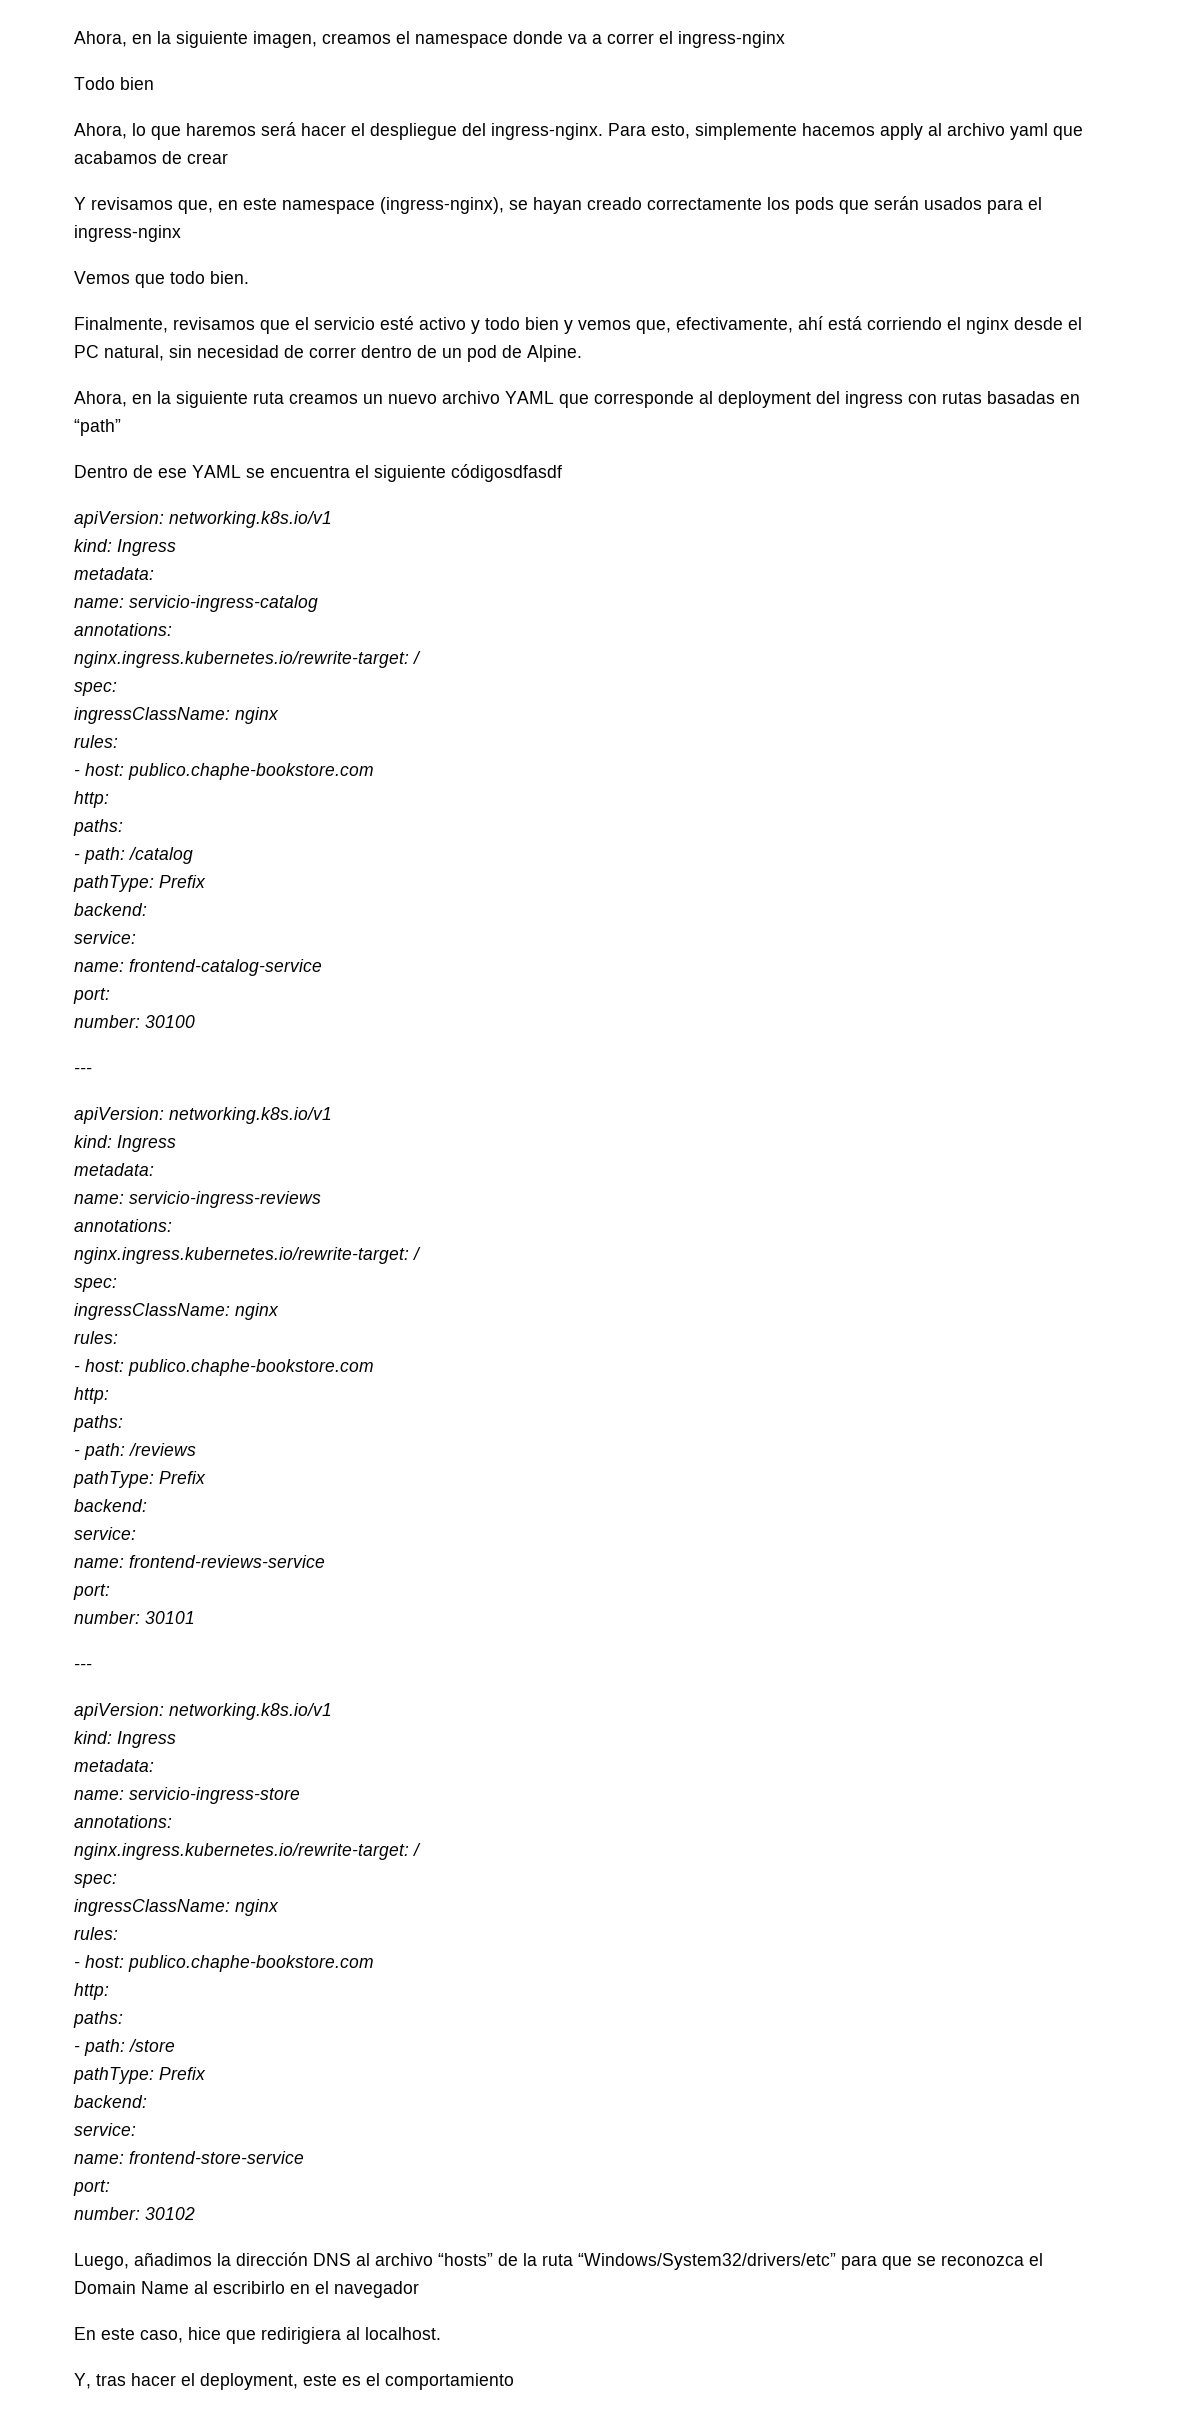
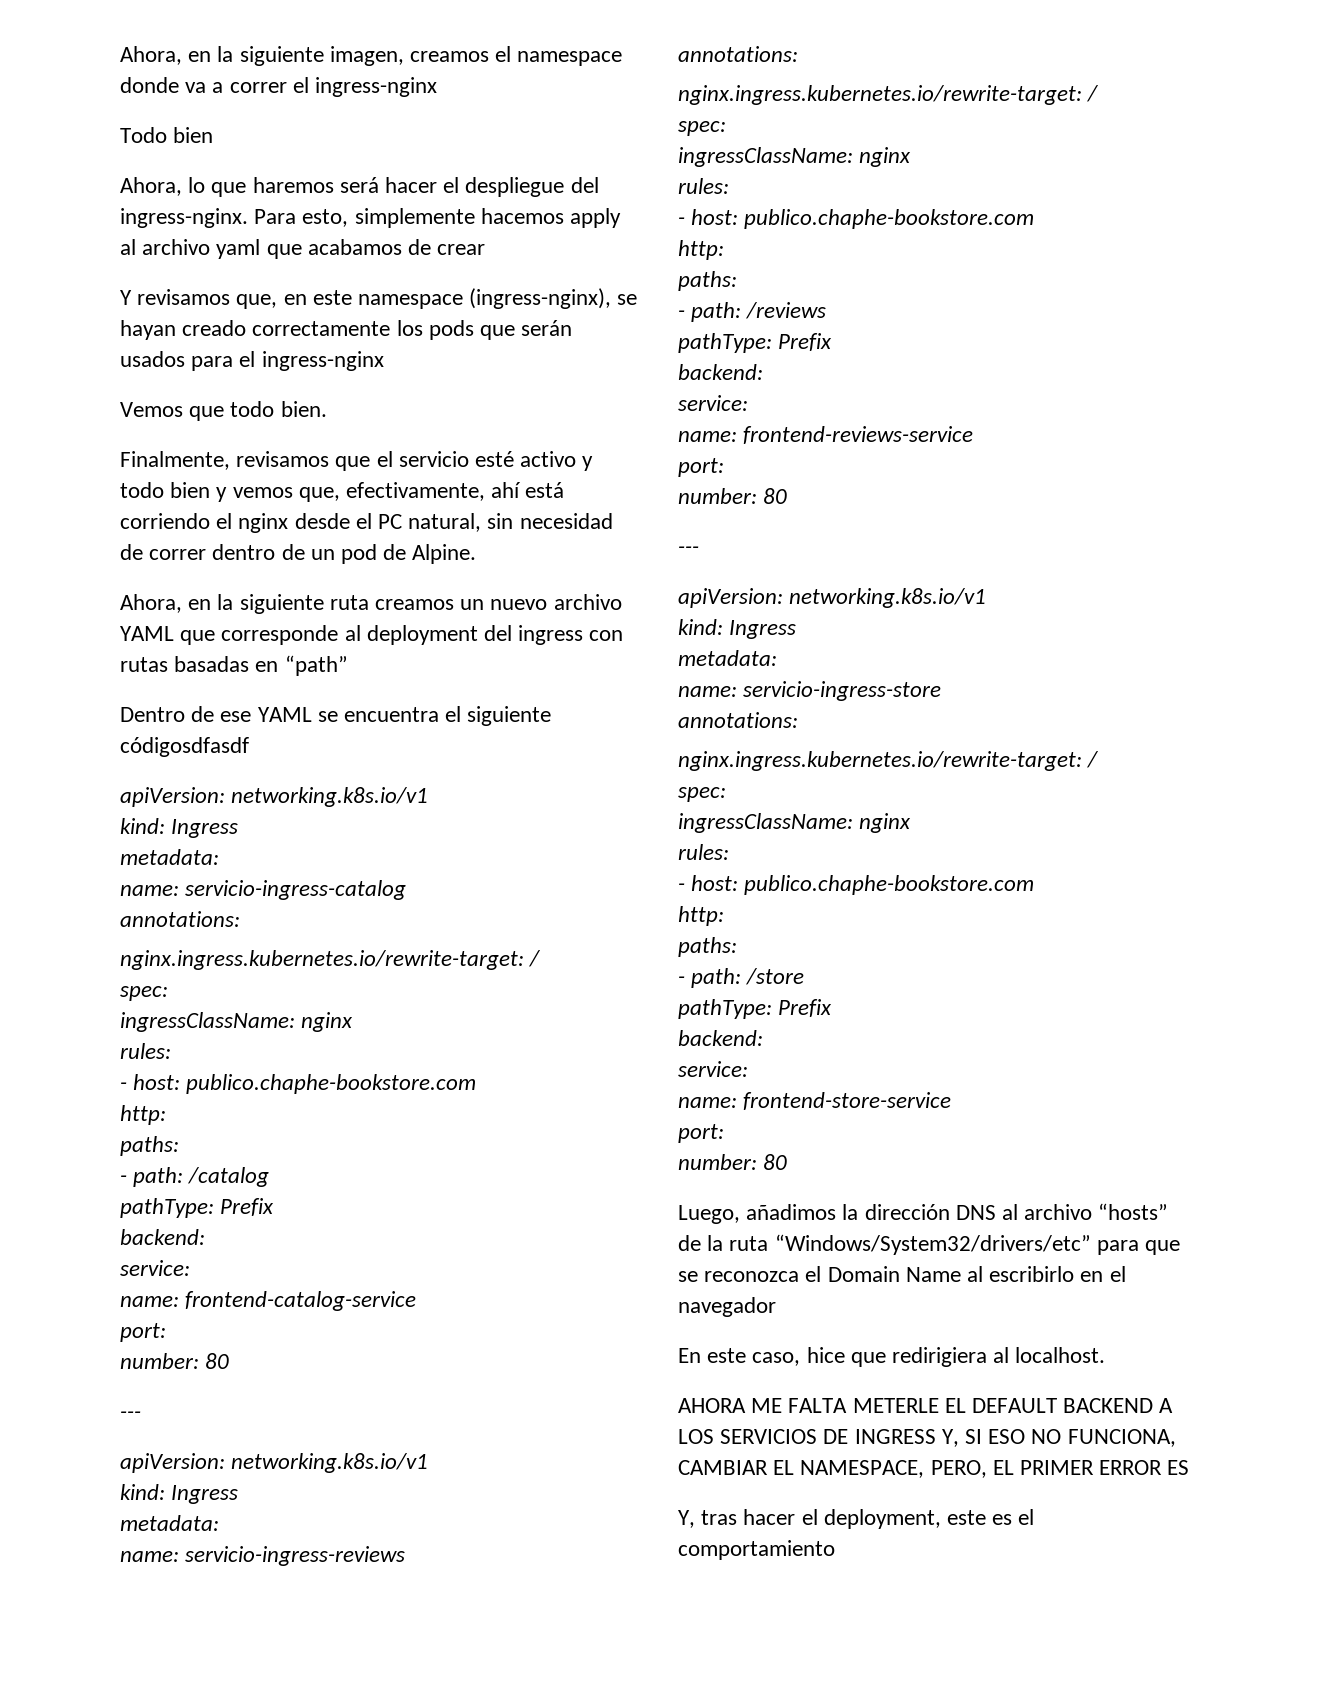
  name: frontend-catalog-service
  port:
- number: 30100
+ number: 80
  name: frontend-reviews-service
  port:
- number: 30101
+ number: 80
  name: frontend-store-service
  port:
- number: 30102
+ number: 80
+ AHORA ME FALTA METERLE EL DEFAULT BACKEND A LOS SERVICIOS DE INGRESS Y, SI ESO NO FUNCIONA, CAMBIAR EL NAMESPACE, PERO, EL PRIMER ERROR ES

